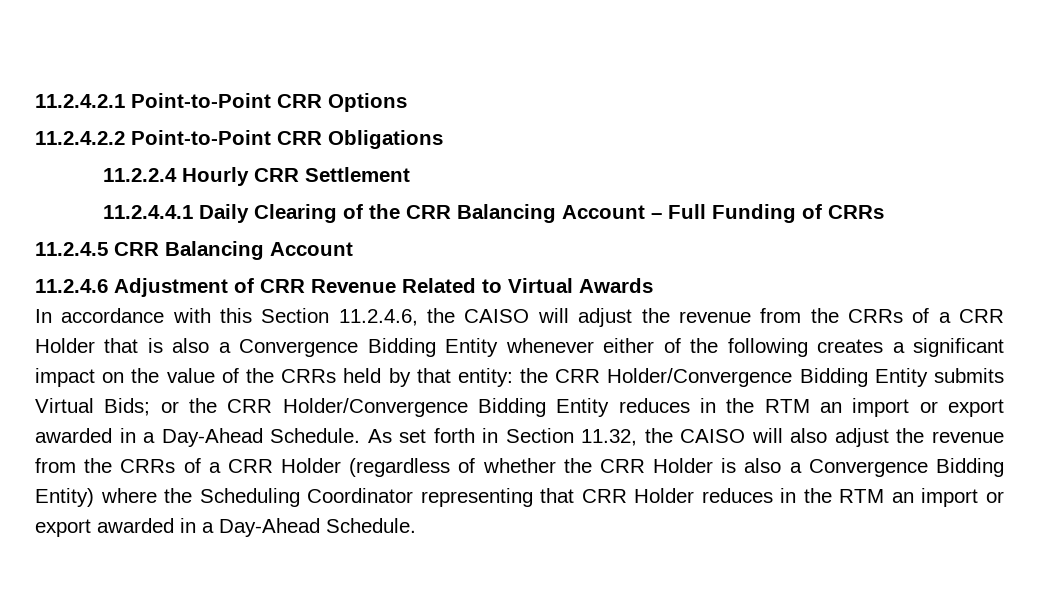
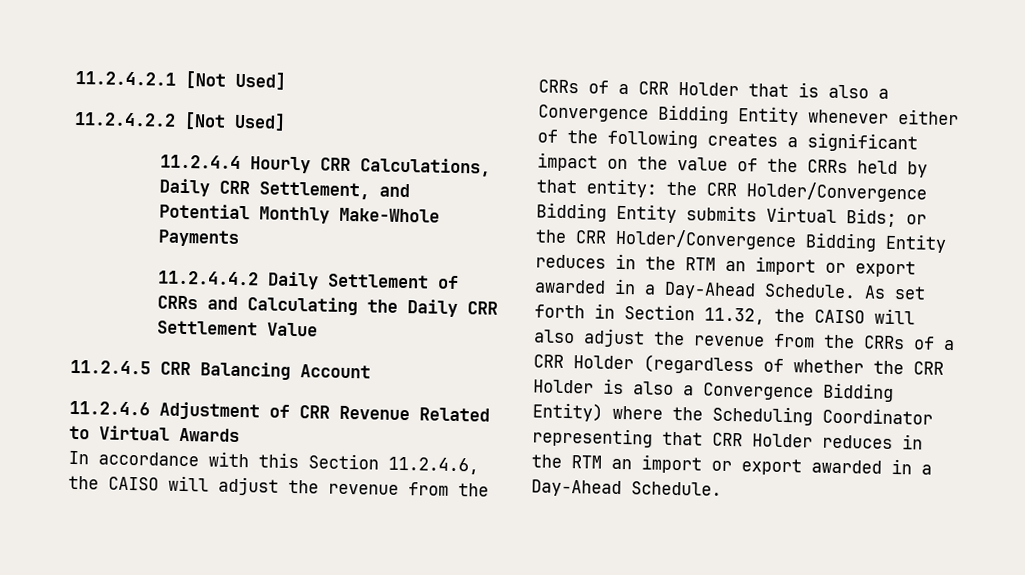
- 11.2.4.2.1 Point-to-Point CRR Options
- 11.2.4.2.2 Point-to-Point CRR Obligations
- 11.2.2.4 Hourly CRR Settlement
- 11.2.4.4.1 Daily Clearing of the CRR Balancing Account – Full Funding of CRRs
+ 11.2.4.2.1 [Not Used]
+ 11.2.4.2.2 [Not Used]
+ 11.2.4.4 Hourly CRR Calculations, Daily CRR Settlement, and Potential Monthly Make-Whole Payments
+ 11.2.4.4.2 Daily Settlement of CRRs and Calculating the Daily CRR Settlement Value

